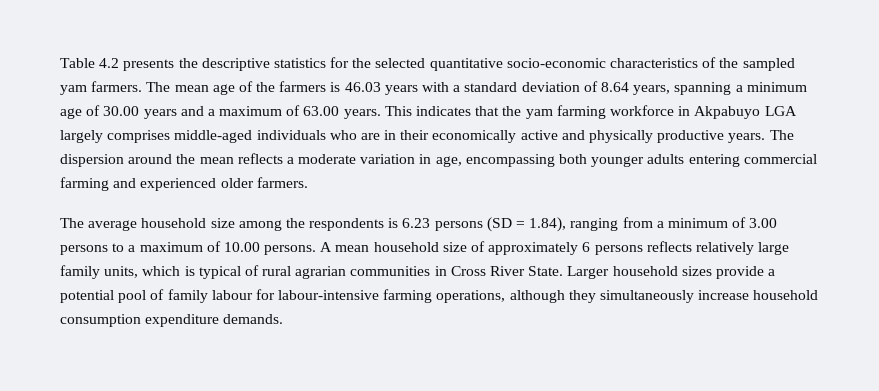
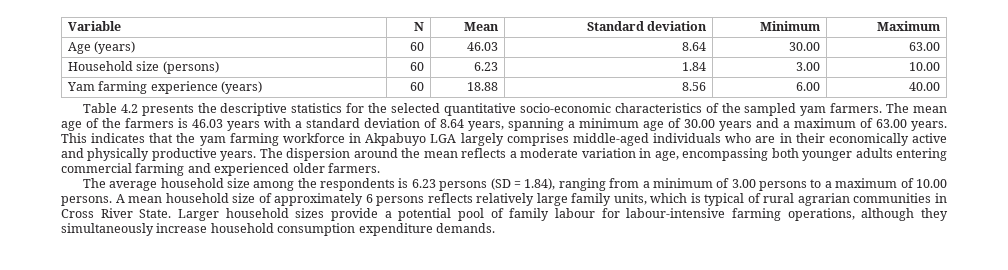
+ Variable | N | Mean | Standard deviation | Minimum | Maximum
+ Age (years) | 60 | 46.03 | 8.64 | 30.00 | 63.00
+ Household size (persons) | 60 | 6.23 | 1.84 | 3.00 | 10.00
+ Yam farming experience (years) | 60 | 18.88 | 8.56 | 6.00 | 40.00

